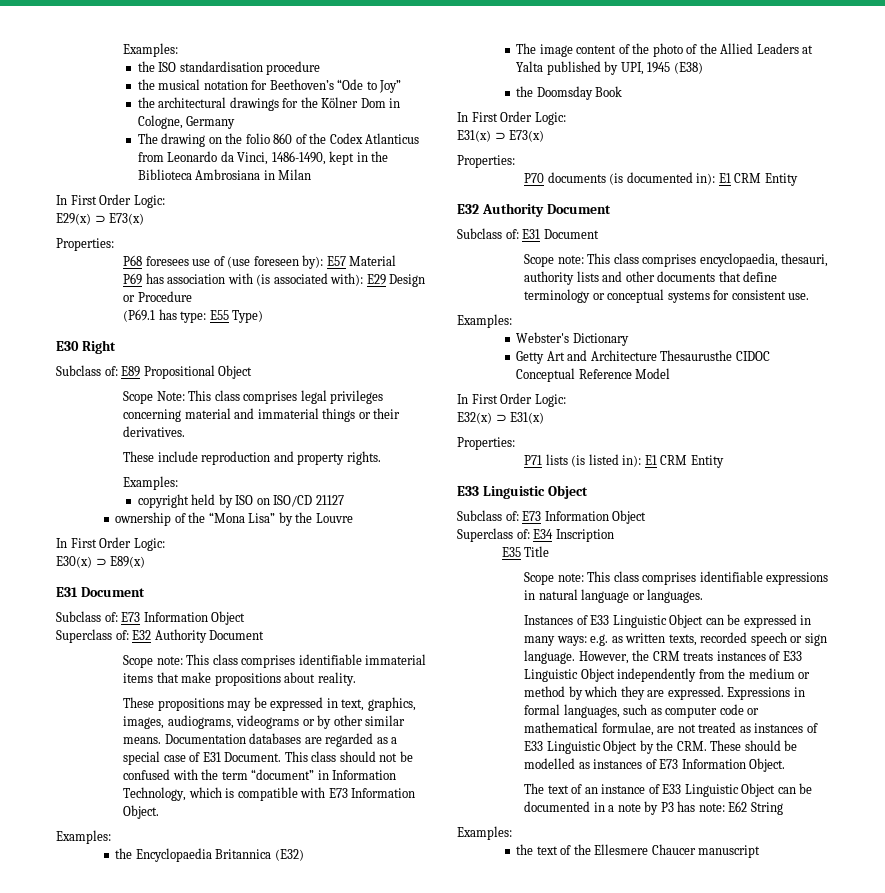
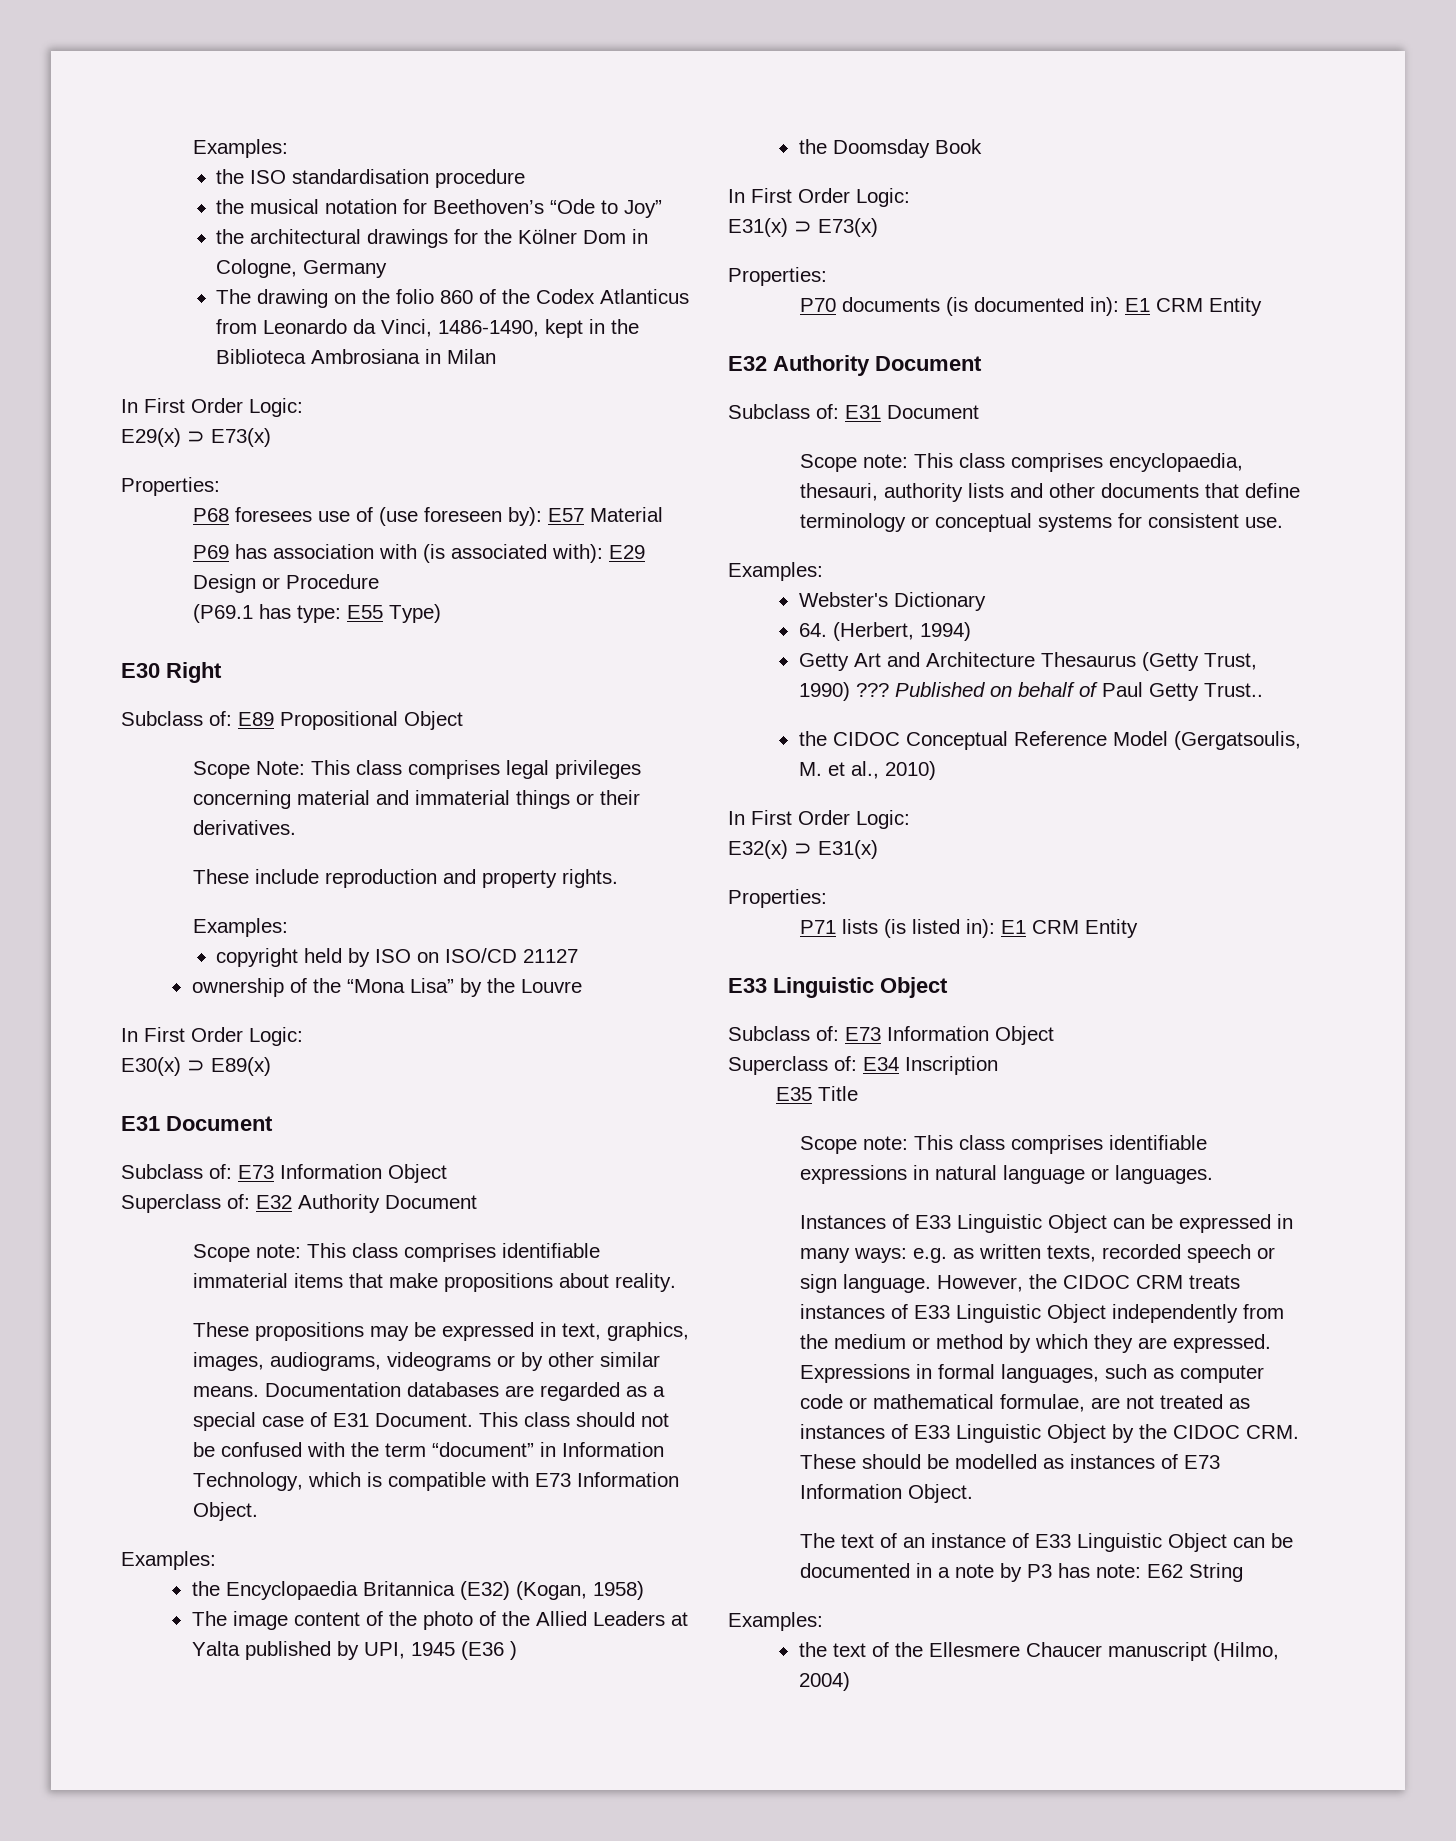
- the Encyclopaedia Britannica (E32)
+ the Encyclopaedia Britannica (E32) (Kogan, 1958)
- The image content of the photo of the Allied Leaders at Yalta published by UPI, 1945 (E38)
+ The image content of the photo of the Allied Leaders at Yalta published by UPI, 1945 (E36 )
+ 64. (Herbert, 1994)
- Getty Art and Architecture Thesaurusthe CIDOC Conceptual Reference Model
+ Getty Art and Architecture Thesaurus (Getty Trust, 1990) ??? Published on behalf of Paul Getty Trust..
+ the CIDOC Conceptual Reference Model (Gergatsoulis, M. et al., 2010)
- However, the CRM treats instances of E33 Linguistic Object independently from the medium or method by which they are expressed.
+ However, the CIDOC CRM treats instances of E33 Linguistic Object independently from the medium or method by which they are expressed.
- Expressions in formal languages, such as computer code or mathematical formulae, are not treated as instances of E33 Linguistic Object by the CRM. These should be modelled as instances of E73 Information Object.
+ Expressions in formal languages, such as computer code or mathematical formulae, are not treated as instances of E33 Linguistic Object by the CIDOC CRM. These should be modelled as instances of E73 Information Object.
- the text of the Ellesmere Chaucer manuscript
+ the text of the Ellesmere Chaucer manuscript (Hilmo, 2004)

